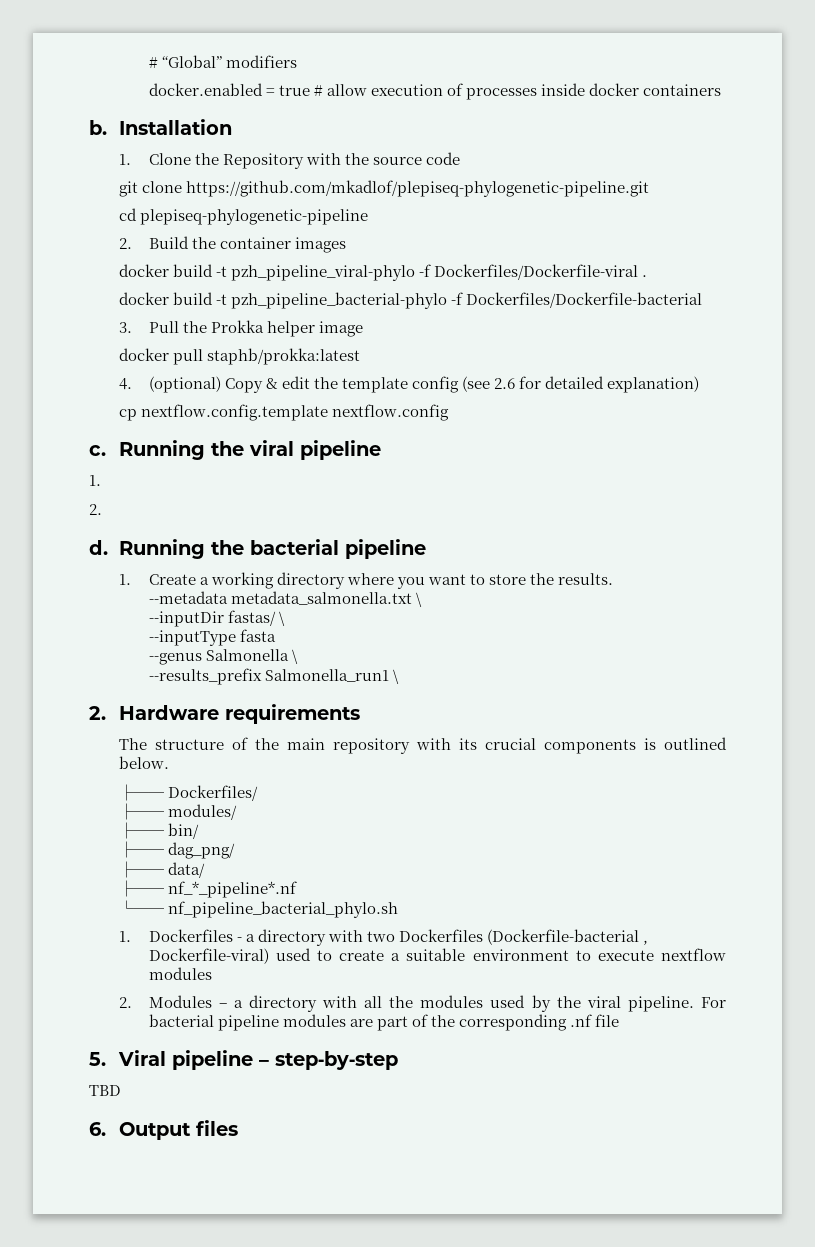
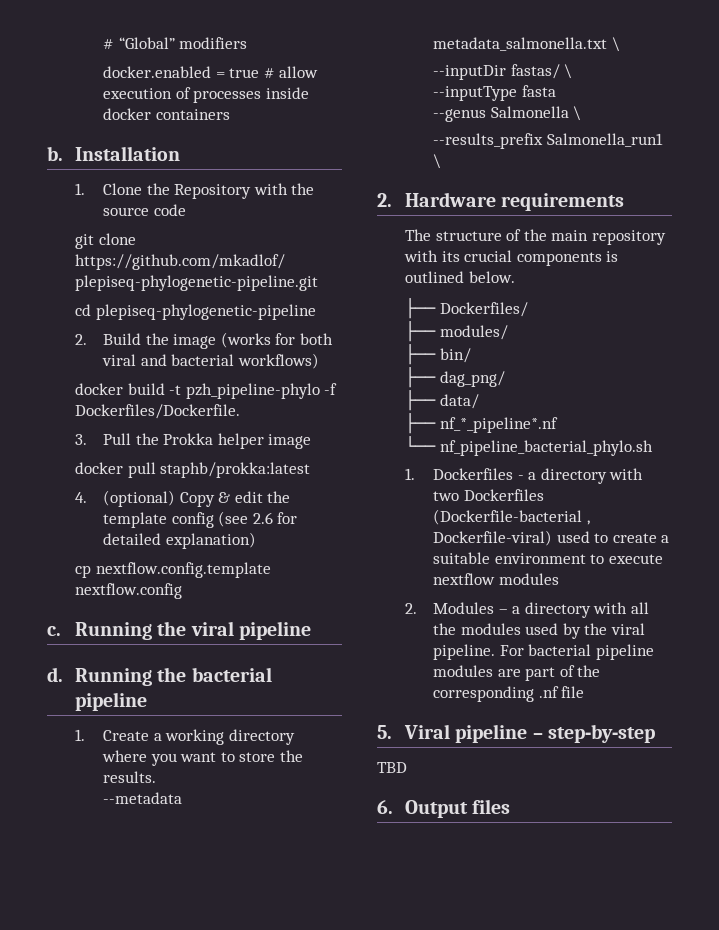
- 2. Build the container images
- docker build -t pzh_pipeline_viral-phylo -f Dockerfiles/Dockerfile-viral .
- docker build -t pzh_pipeline_bacterial-phylo -f Dockerfiles/Dockerfile-bacterial
+ 2. Build the image (works for both viral and bacterial workflows)
+ docker build -t pzh_pipeline-phylo -f Dockerfiles/Dockerfile.
  Running the viral pipeline
- 1.
- 2.

